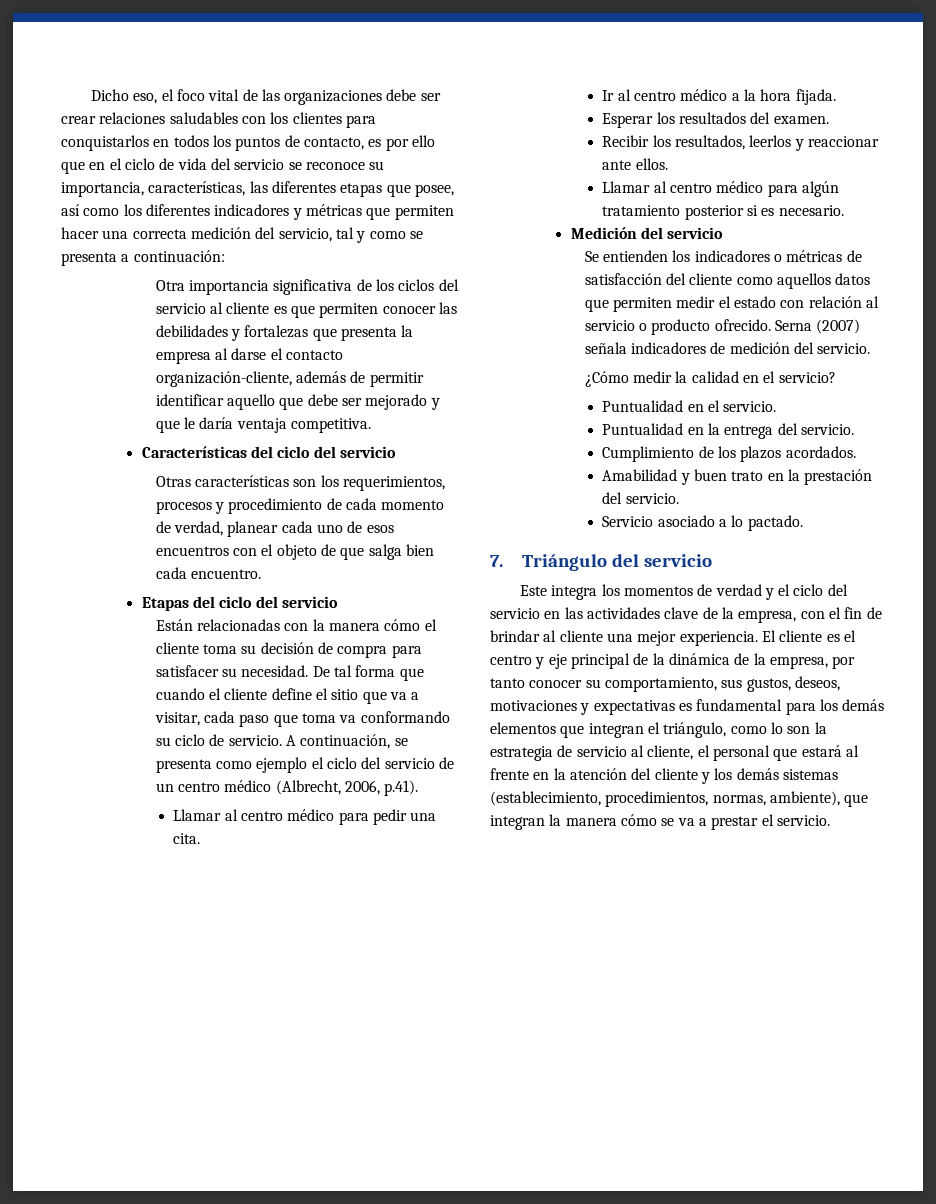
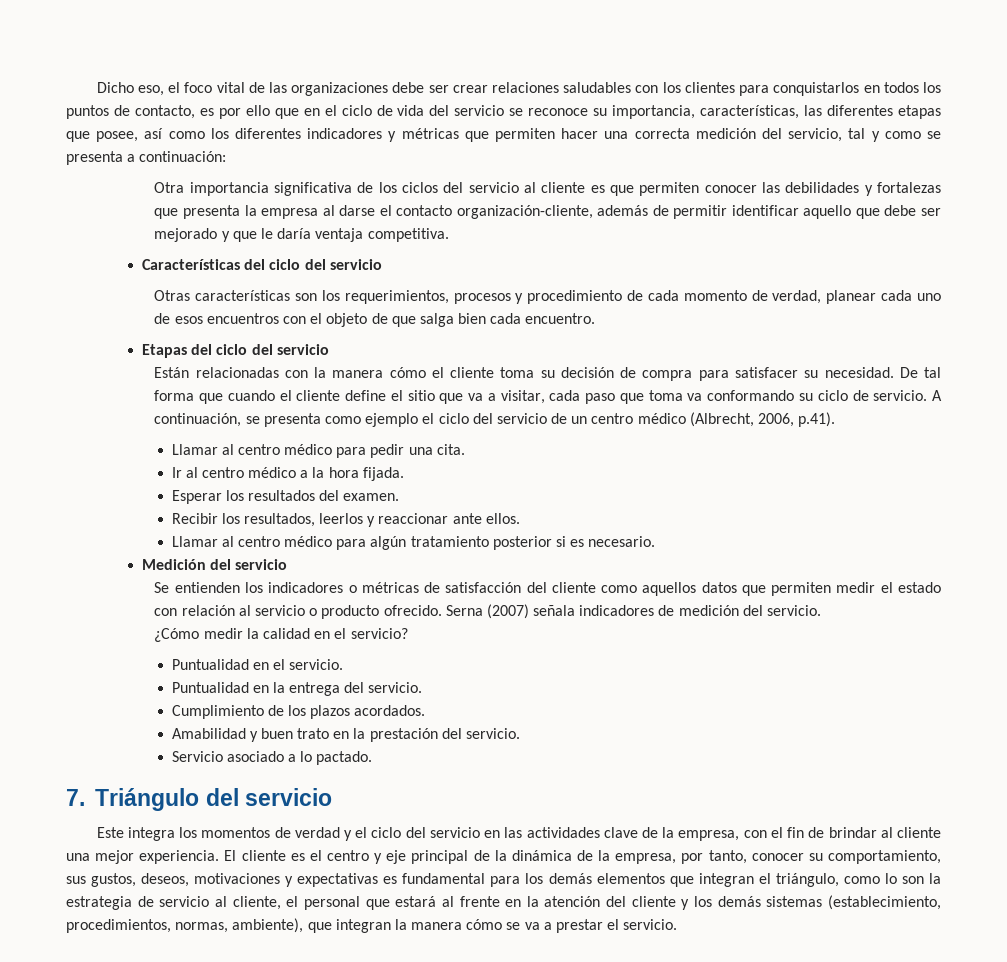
- El cliente es el centro y eje principal de la dinámica de la empresa, por tanto conocer su comportamiento, sus gustos, deseos, motivaciones y expectativas es fundamental para los demás elementos que integran el triángulo, como lo son la estrategia de servicio al cliente, el personal que estará al frente en la atención del cliente y los demás sistemas (establecimiento, procedimientos, normas, ambiente), que integran la manera cómo se va a prestar el servicio.
+ El cliente es el centro y eje principal de la dinámica de la empresa, por tanto, conocer su comportamiento, sus gustos, deseos, motivaciones y expectativas es fundamental para los demás elementos que integran el triángulo, como lo son la estrategia de servicio al cliente, el personal que estará al frente en la atención del cliente y los demás sistemas (establecimiento, procedimientos, normas, ambiente), que integran la manera cómo se va a prestar el servicio.

